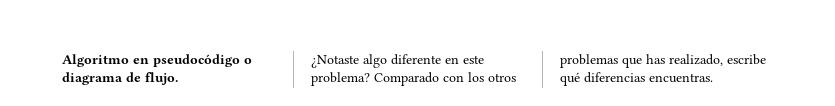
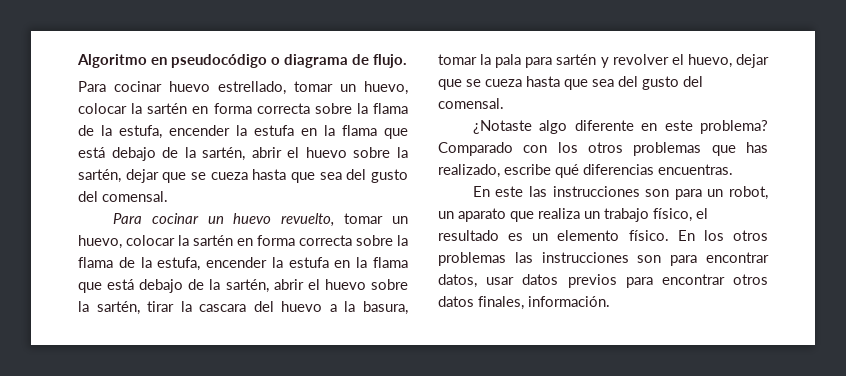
+ Para cocinar huevo estrellado, tomar un huevo, colocar la sartén en forma correcta sobre la flama de la estufa, encender la estufa en la flama que está debajo de la sartén, abrir el huevo sobre la sartén, dejar que se cueza hasta que sea del gusto del comensal.
+ Para cocinar un huevo revuelto, tomar un huevo, colocar la sartén en forma correcta sobre la flama de la estufa, encender la estufa en la flama que está debajo de la sartén, abrir el huevo sobre la sartén, tirar la cascara del huevo a la basura, tomar la pala para sartén y revolver el huevo, dejar que se cueza hasta que sea del gusto del comensal.
+ En este las instrucciones son para un robot, un aparato que realiza un trabajo físico, el resultado es un elemento físico. En los otros problemas las instrucciones son para encontrar datos, usar datos previos para encontrar otros datos finales, información.

